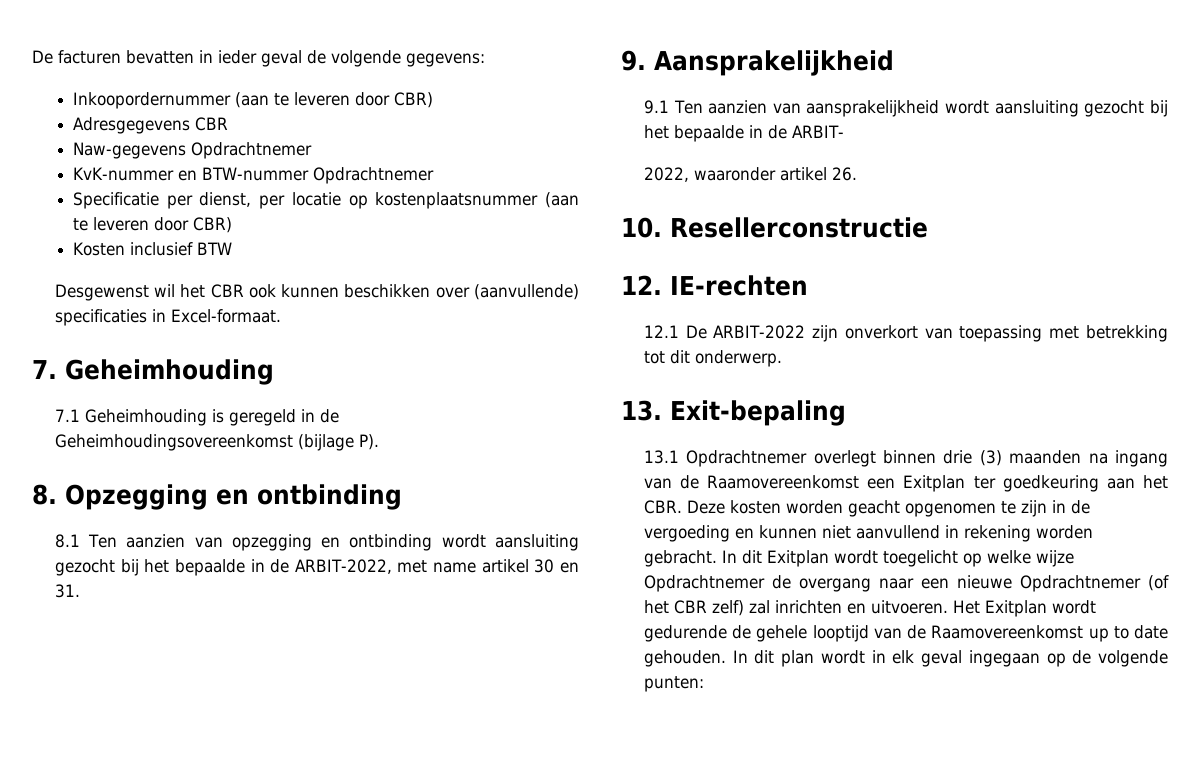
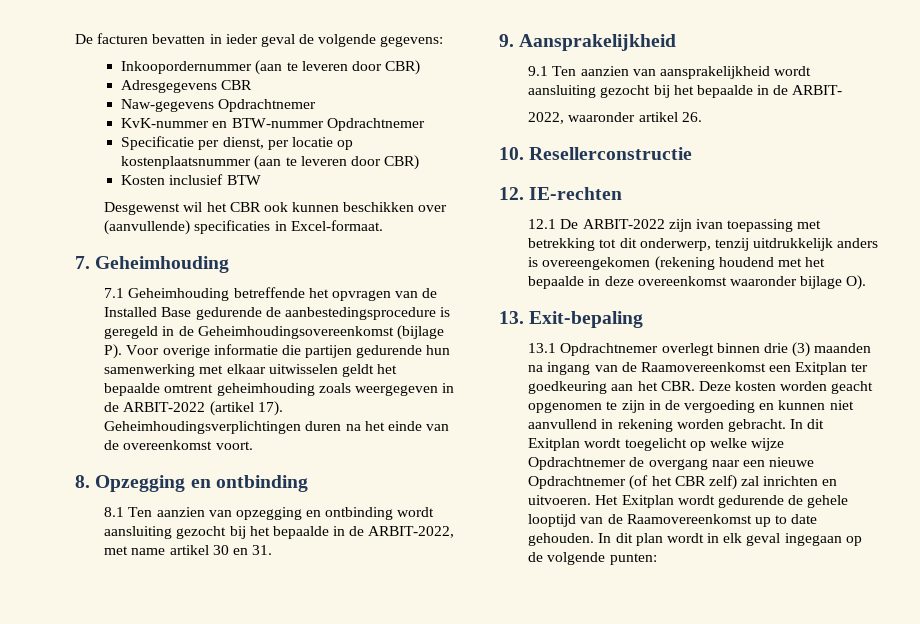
- 7.1 Geheimhouding is geregeld in de Geheimhoudingsovereenkomst (bijlage P).
+ 7.1 Geheimhouding betreffende het opvragen van de Installed Base gedurende de aanbestedingsprocedure is geregeld in de Geheimhoudingsovereenkomst (bijlage P). Voor overige informatie die partijen gedurende hun samenwerking met elkaar uitwisselen geldt het bepaalde omtrent geheimhouding zoals weergegeven in de ARBIT-2022 (artikel 17). Geheimhoudingsverplichtingen duren na het einde van de overeenkomst voort.
- 12.1 De ARBIT-2022 zijn onverkort van toepassing met betrekking tot dit onderwerp.
+ 12.1 De ARBIT-2022 zijn ivan toepassing met betrekking tot dit onderwerp, tenzij uitdrukkelijk anders is overeengekomen (rekening houdend met het bepaalde in deze overeenkomst waaronder bijlage O).

